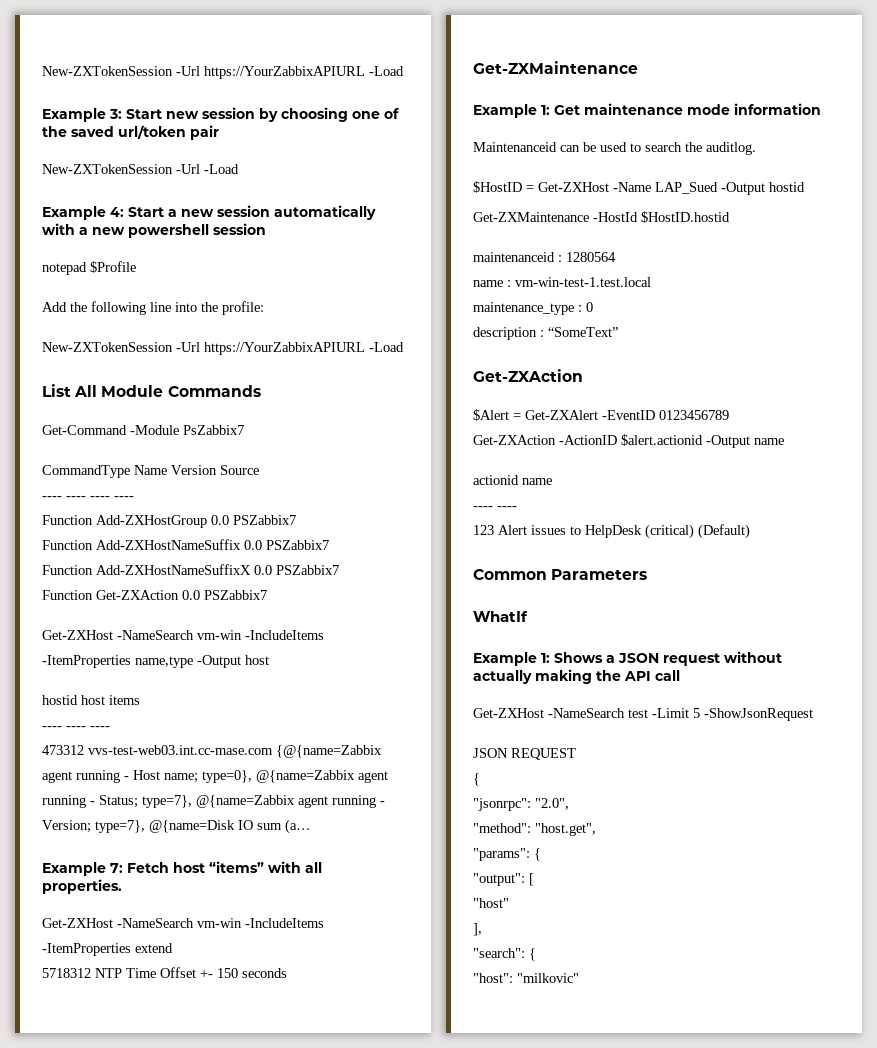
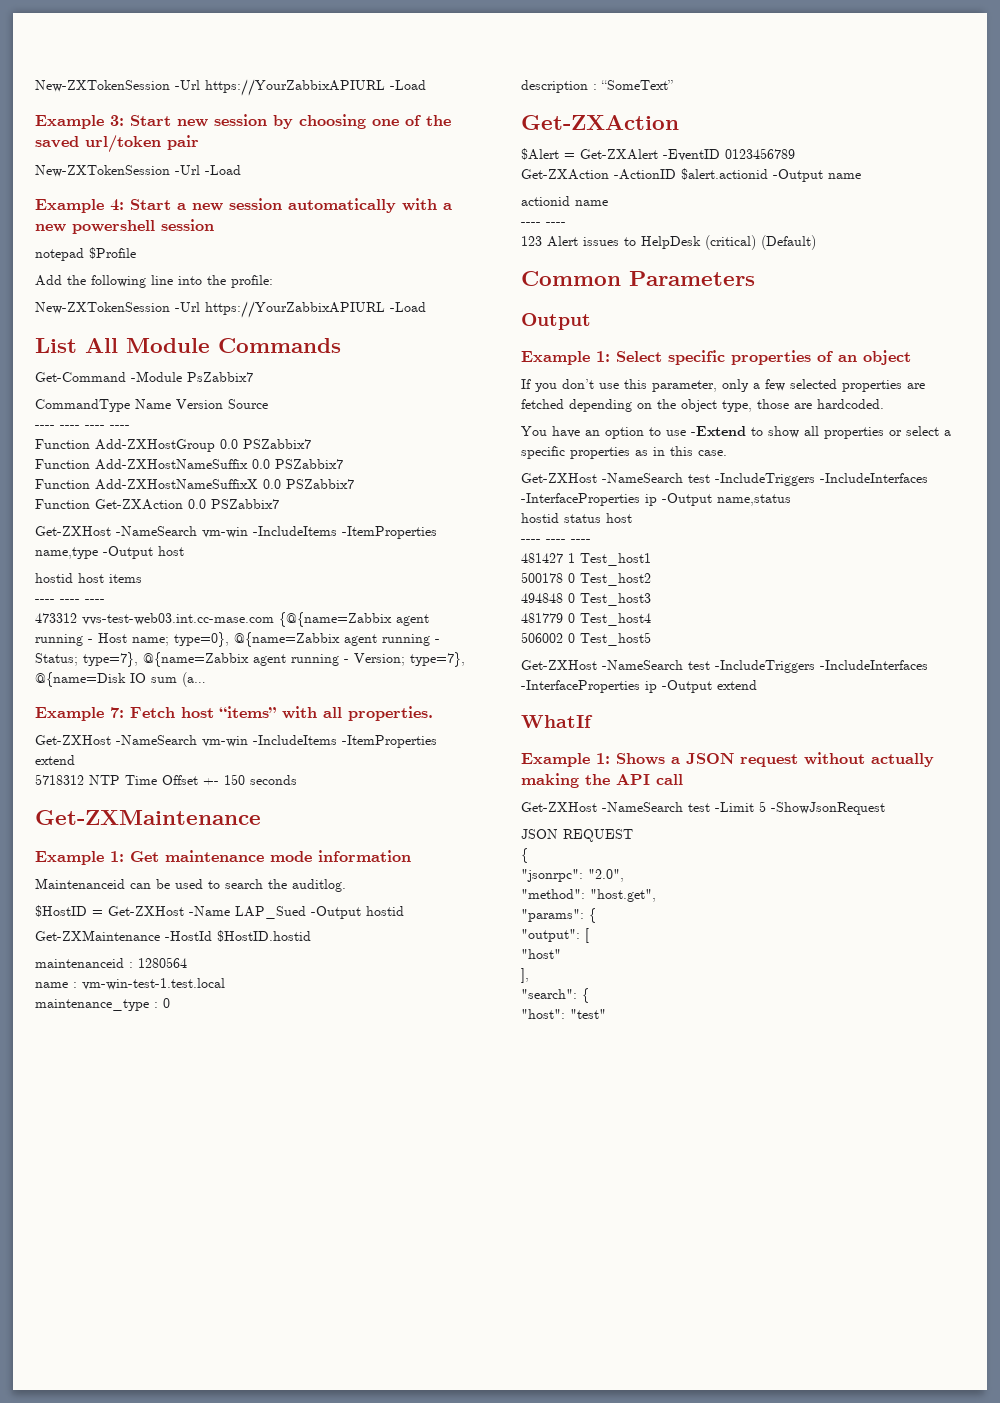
+ Output
+ Example 1: Select specific properties of an object
+ If you don’t use this parameter, only a few selected properties are fetched depending on the object type, those are hardcoded.
+ You have an option to use -Extend to show all properties or select a specific properties as in this case.
+ Get-ZXHost -NameSearch test -IncludeTriggers -IncludeInterfaces -InterfaceProperties ip -Output name,status
+ hostid status host
+ ---- ---- ----
+ 481427 1 Test_host1
+ 500178 0 Test_host2
+ 494848 0 Test_host3
+ 481779 0 Test_host4
+ 506002 0 Test_host5
+ Get-ZXHost -NameSearch test -IncludeTriggers -IncludeInterfaces -InterfaceProperties ip -Output extend
- "host": "milkovic"
+ "host": "test"

